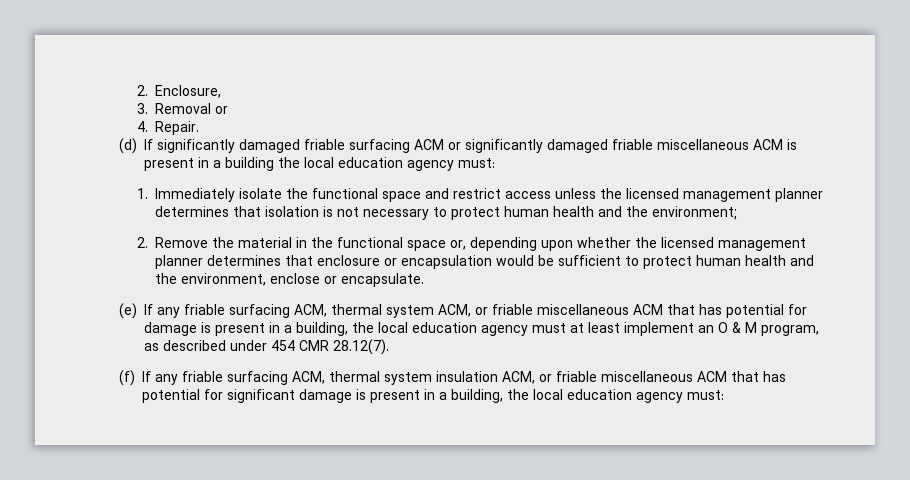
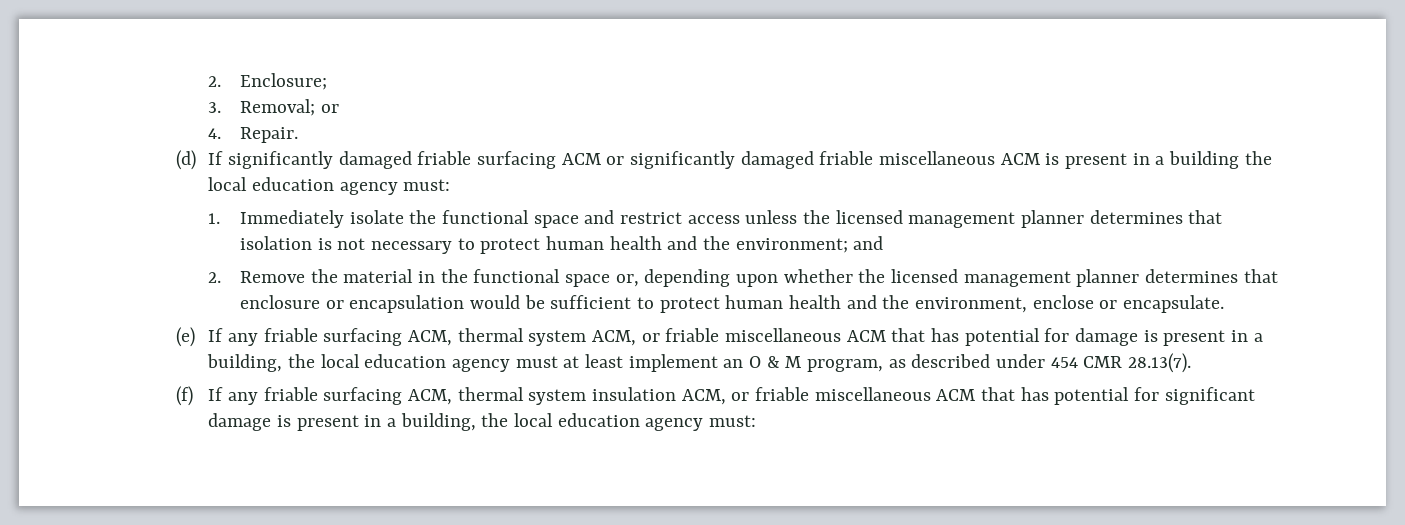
- 2. Enclosure,
+ 2. Enclosure;
- 3. Removal or
+ 3. Removal; or
- 1. Immediately isolate the functional space and restrict access unless the licensed management planner determines that isolation is not necessary to protect human health and the environment;
+ 1. Immediately isolate the functional space and restrict access unless the licensed management planner determines that isolation is not necessary to protect human health and the environment; and
- (e) If any friable surfacing ACM, thermal system ACM, or friable miscellaneous ACM that has potential for damage is present in a building, the local education agency must at least implement an O & M program, as described under 454 CMR 28.12(7).
+ (e) If any friable surfacing ACM, thermal system ACM, or friable miscellaneous ACM that has potential for damage is present in a building, the local education agency must at least implement an O & M program, as described under 454 CMR 28.13(7).

